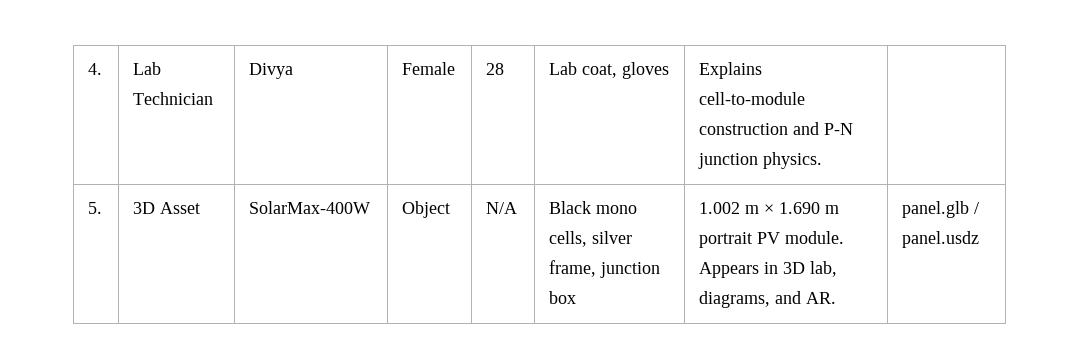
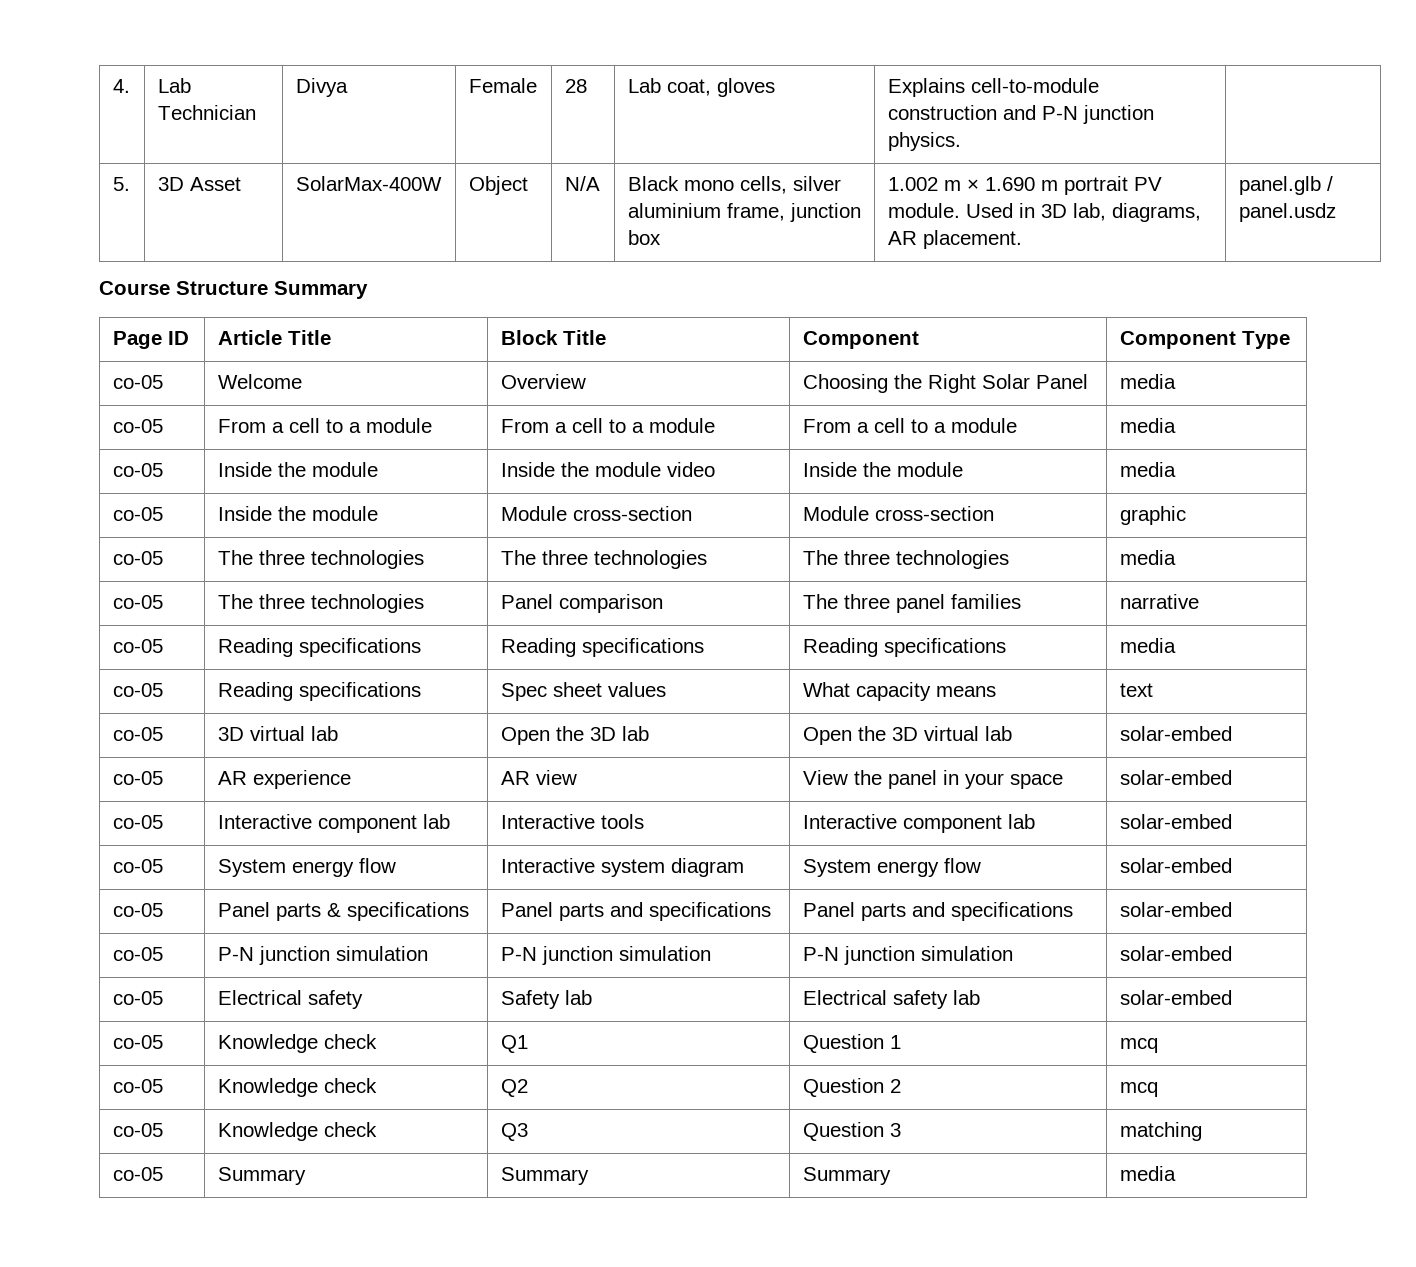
- 5. | 3D Asset | SolarMax-400W | Object | N/A | Black mono cells, silver frame, junction box | 1.002 m × 1.690 m portrait PV module. Appears in 3D lab, diagrams, and AR. | panel.glb / panel.usdz
+ 5. | 3D Asset | SolarMax-400W | Object | N/A | Black mono cells, silver aluminium frame, junction box | 1.002 m × 1.690 m portrait PV module. Used in 3D lab, diagrams, AR placement. | panel.glb / panel.usdz
+ Course Structure Summary
+ Page ID | Article Title | Block Title | Component | Component Type
+ co-05 | Welcome | Overview | Choosing the Right Solar Panel | media
+ co-05 | From a cell to a module | From a cell to a module | From a cell to a module | media
+ co-05 | Inside the module | Inside the module video | Inside the module | media
+ co-05 | Inside the module | Module cross-section | Module cross-section | graphic
+ co-05 | The three technologies | The three technologies | The three technologies | media
+ co-05 | The three technologies | Panel comparison | The three panel families | narrative
+ co-05 | Reading specifications | Reading specifications | Reading specifications | media
+ co-05 | Reading specifications | Spec sheet values | What capacity means | text
+ co-05 | 3D virtual lab | Open the 3D lab | Open the 3D virtual lab | solar-embed
+ co-05 | AR experience | AR view | View the panel in your space | solar-embed
+ co-05 | Interactive component lab | Interactive tools | Interactive component lab | solar-embed
+ co-05 | System energy flow | Interactive system diagram | System energy flow | solar-embed
+ co-05 | Panel parts & specifications | Panel parts and specifications | Panel parts and specifications | solar-embed
+ co-05 | P-N junction simulation | P-N junction simulation | P-N junction simulation | solar-embed
+ co-05 | Electrical safety | Safety lab | Electrical safety lab | solar-embed
+ co-05 | Knowledge check | Q1 | Question 1 | mcq
+ co-05 | Knowledge check | Q2 | Question 2 | mcq
+ co-05 | Knowledge check | Q3 | Question 3 | matching
+ co-05 | Summary | Summary | Summary | media

